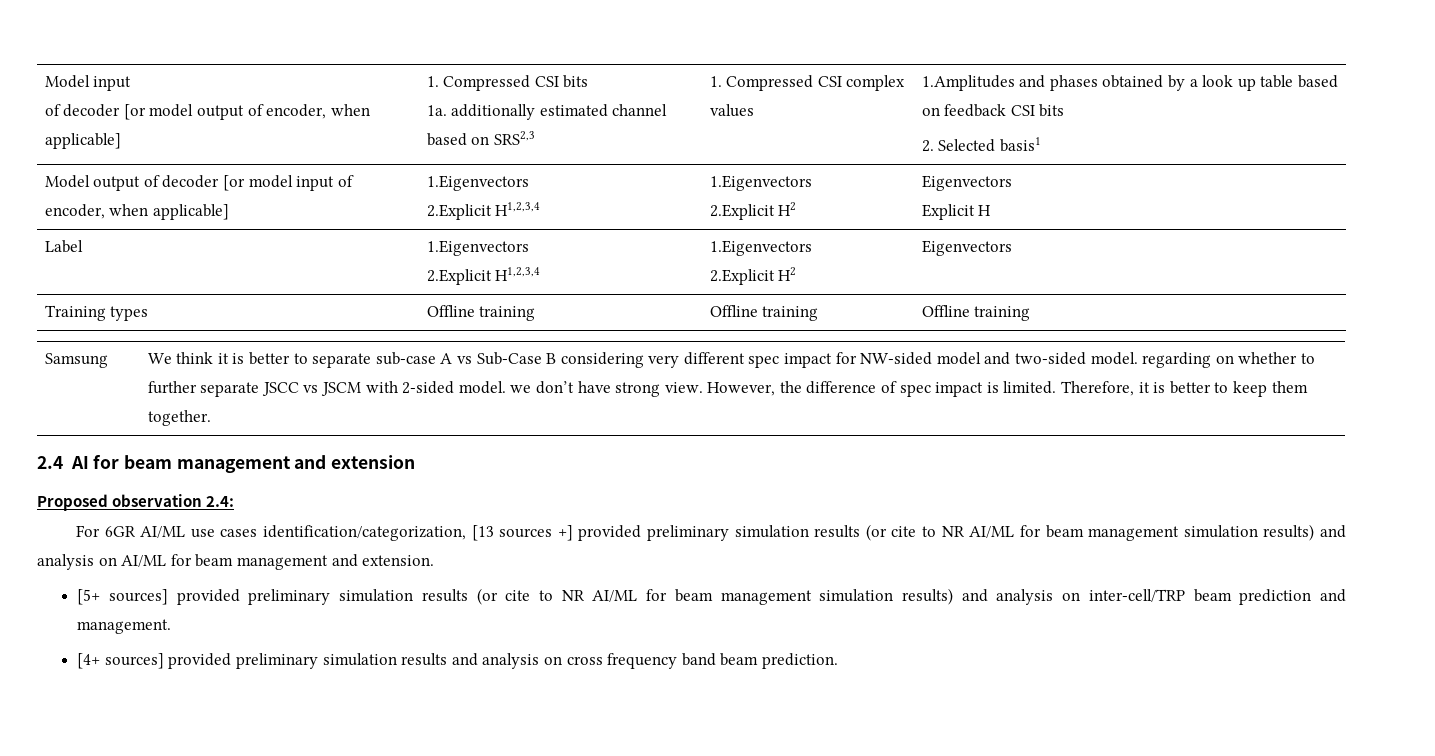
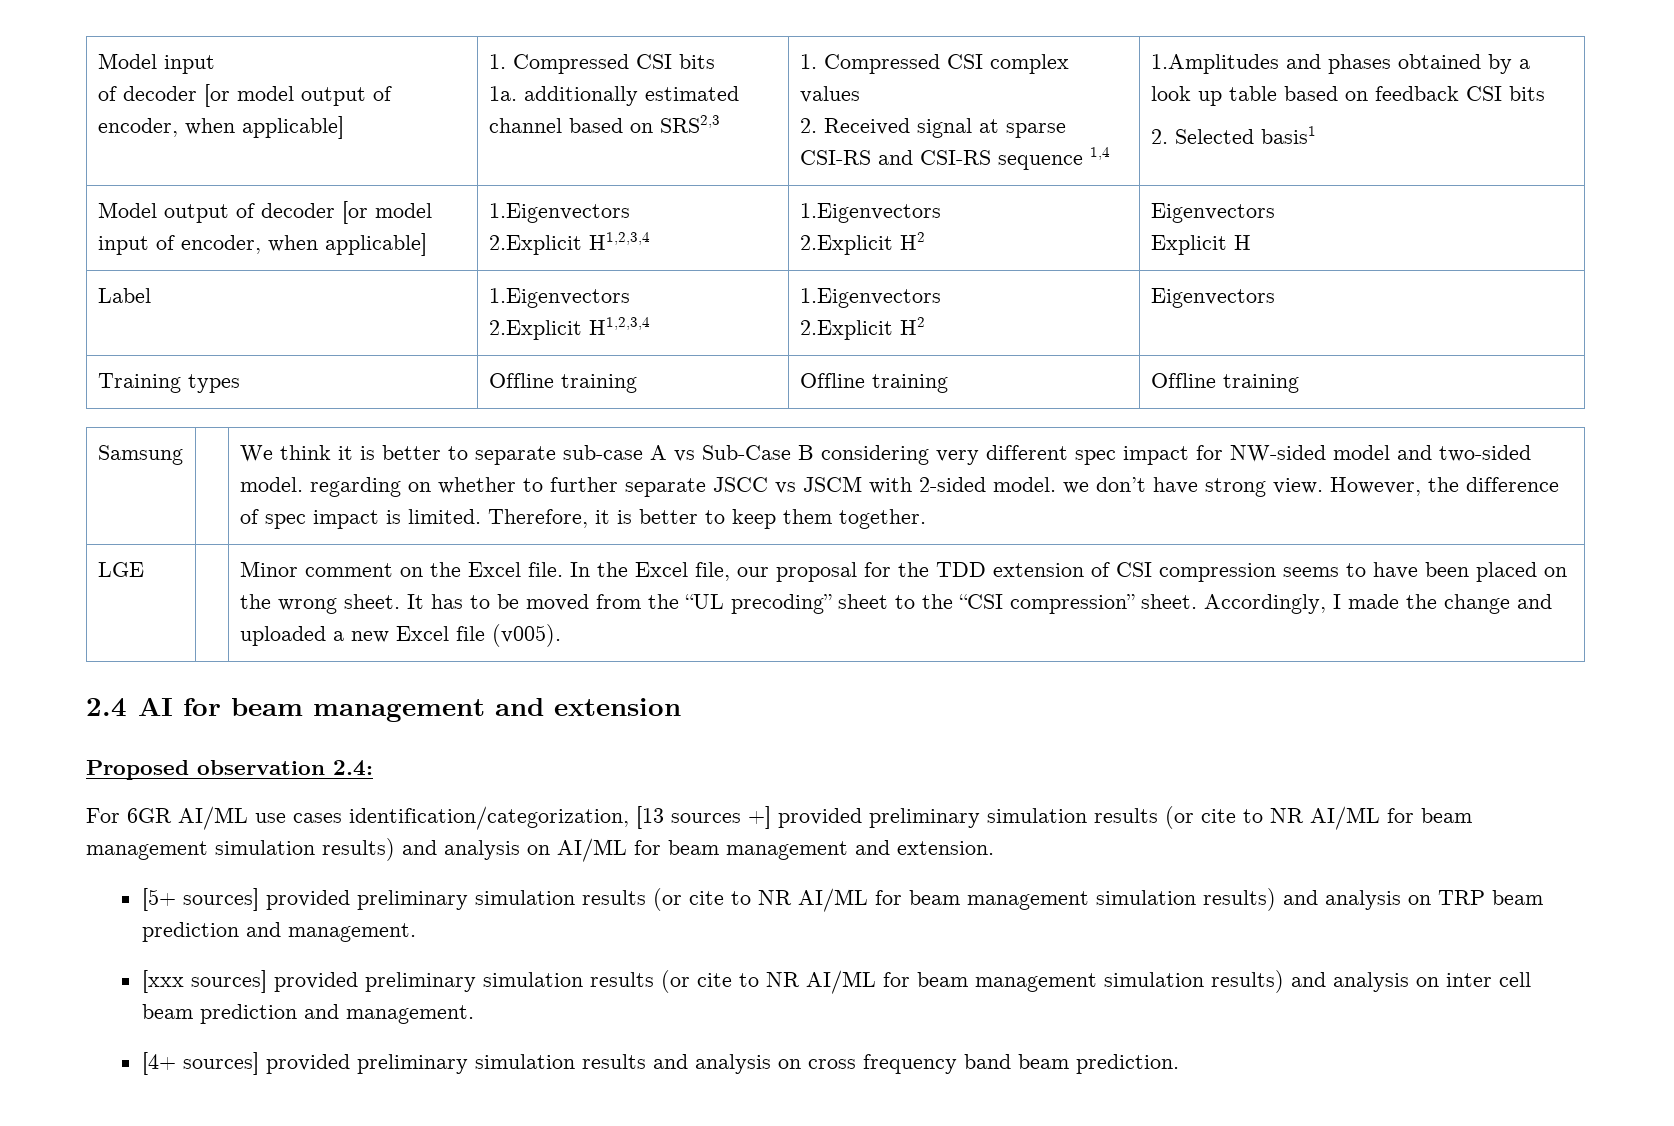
+ 2. Received signal at sparse CSI-RS and CSI-RS sequence 1,4
+ LGE | | Minor comment on the Excel file. In the Excel file, our proposal for the TDD extension of CSI compression seems to have been placed on the wrong sheet. It has to be moved from the “UL precoding” sheet to the “CSI compression” sheet. Accordingly, I made the change and uploaded a new Excel file (v005).
- [5+ sources] provided preliminary simulation results (or cite to NR AI/ML for beam management simulation results) and analysis on inter-cell/TRP beam prediction and management.
+ [5+ sources] provided preliminary simulation results (or cite to NR AI/ML for beam management simulation results) and analysis on TRP beam prediction and management.
+ [xxx sources] provided preliminary simulation results (or cite to NR AI/ML for beam management simulation results) and analysis on inter cell beam prediction and management.

